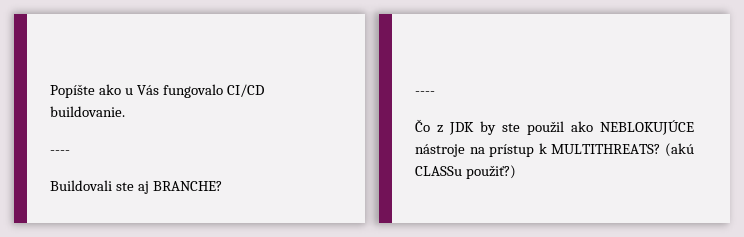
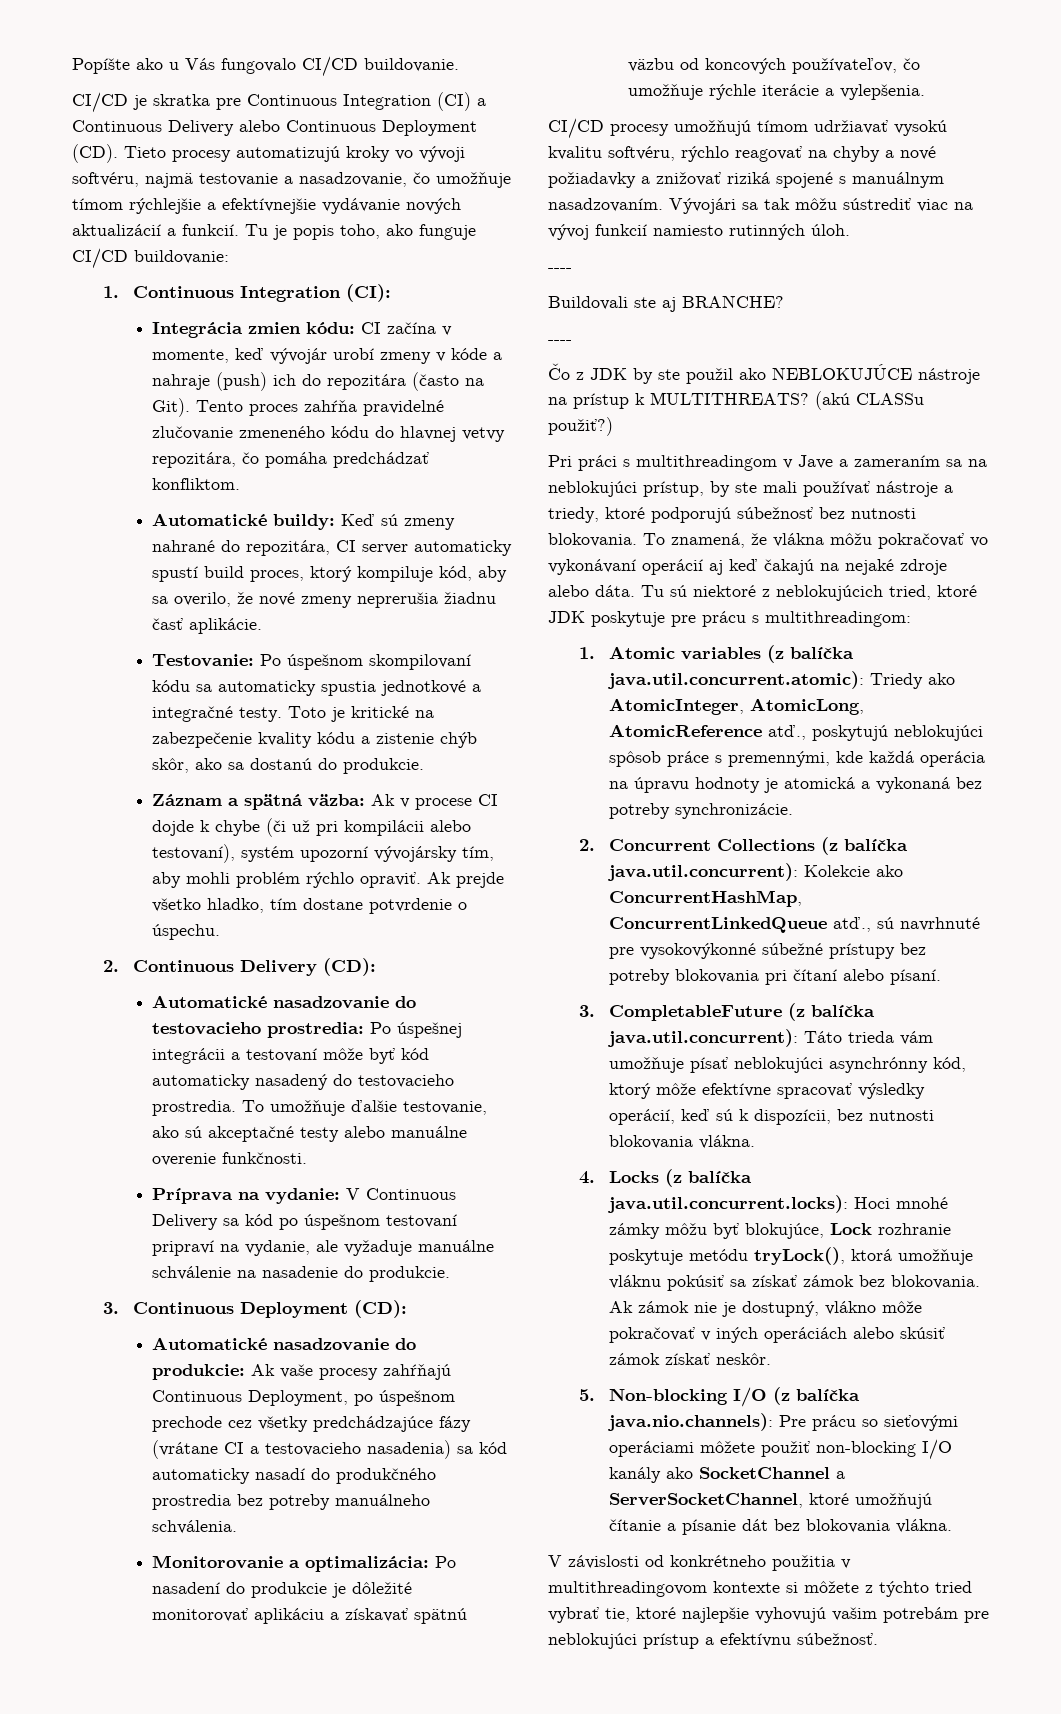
+ CI/CD je skratka pre Continuous Integration (CI) a Continuous Delivery alebo Continuous Deployment (CD). Tieto procesy automatizujú kroky vo vývoji softvéru, najmä testovanie a nasadzovanie, čo umožňuje tímom rýchlejšie a efektívnejšie vydávanie nových aktualizácií a funkcií. Tu je popis toho, ako funguje CI/CD buildovanie:
+ 1. Continuous Integration (CI):
+ Integrácia zmien kódu: CI začína v momente, keď vývojár urobí zmeny v kóde a nahraje (push) ich do repozitára (často na Git). Tento proces zahŕňa pravidelné zlučovanie zmeneného kódu do hlavnej vetvy repozitára, čo pomáha predchádzať konfliktom.
+ Automatické buildy: Keď sú zmeny nahrané do repozitára, CI server automaticky spustí build proces, ktorý kompiluje kód, aby sa overilo, že nové zmeny neprerušia žiadnu časť aplikácie.
+ Testovanie: Po úspešnom skompilovaní kódu sa automaticky spustia jednotkové a integračné testy. Toto je kritické na zabezpečenie kvality kódu a zistenie chýb skôr, ako sa dostanú do produkcie.
+ Záznam a spätná väzba: Ak v procese CI dojde k chybe (či už pri kompilácii alebo testovaní), systém upozorní vývojársky tím, aby mohli problém rýchlo opraviť. Ak prejde všetko hladko, tím dostane potvrdenie o úspechu.
+ 2. Continuous Delivery (CD):
+ Automatické nasadzovanie do testovacieho prostredia: Po úspešnej integrácii a testovaní môže byť kód automaticky nasadený do testovacieho prostredia. To umožňuje ďalšie testovanie, ako sú akceptačné testy alebo manuálne overenie funkčnosti.
+ Príprava na vydanie: V Continuous Delivery sa kód po úspešnom testovaní pripraví na vydanie, ale vyžaduje manuálne schválenie na nasadenie do produkcie.
+ 3. Continuous Deployment (CD):
+ Automatické nasadzovanie do produkcie: Ak vaše procesy zahŕňajú Continuous Deployment, po úspešnom prechode cez všetky predchádzajúce fázy (vrátane CI a testovacieho nasadenia) sa kód automaticky nasadí do produkčného prostredia bez potreby manuálneho schválenia.
+ Monitorovanie a optimalizácia: Po nasadení do produkcie je dôležité monitorovať aplikáciu a získavať spätnú väzbu od koncových používateľov, čo umožňuje rýchle iterácie a vylepšenia.
+ CI/CD procesy umožňujú tímom udržiavať vysokú kvalitu softvéru, rýchlo reagovať na chyby a nové požiadavky a znižovať riziká spojené s manuálnym nasadzovaním. Vývojári sa tak môžu sústrediť viac na vývoj funkcií namiesto rutinných úloh.
+ Pri práci s multithreadingom v Jave a zameraním sa na neblokujúci prístup, by ste mali používať nástroje a triedy, ktoré podporujú súbežnosť bez nutnosti blokovania. To znamená, že vlákna môžu pokračovať vo vykonávaní operácií aj keď čakajú na nejaké zdroje alebo dáta. Tu sú niektoré z neblokujúcich tried, ktoré JDK poskytuje pre prácu s multithreadingom:
+ 1. Atomic variables (z balíčka java.util.concurrent.atomic): Triedy ako AtomicInteger, AtomicLong, AtomicReference atď., poskytujú neblokujúci spôsob práce s premennými, kde každá operácia na úpravu hodnoty je atomická a vykonaná bez potreby synchronizácie.
+ 2. Concurrent Collections (z balíčka java.util.concurrent): Kolekcie ako ConcurrentHashMap, ConcurrentLinkedQueue atď., sú navrhnuté pre vysokovýkonné súbežné prístupy bez potreby blokovania pri čítaní alebo písaní.
+ 3. CompletableFuture (z balíčka java.util.concurrent): Táto trieda vám umožňuje písať neblokujúci asynchrónny kód, ktorý môže efektívne spracovať výsledky operácií, keď sú k dispozícii, bez nutnosti blokovania vlákna.
+ 4. Locks (z balíčka java.util.concurrent.locks): Hoci mnohé zámky môžu byť blokujúce, Lock rozhranie poskytuje metódu tryLock(), ktorá umožňuje vláknu pokúsiť sa získať zámok bez blokovania. Ak zámok nie je dostupný, vlákno môže pokračovať v iných operáciách alebo skúsiť zámok získať neskôr.
+ 5. Non-blocking I/O (z balíčka java.nio.channels): Pre prácu so sieťovými operáciami môžete použiť non-blocking I/O kanály ako SocketChannel a ServerSocketChannel, ktoré umožňujú čítanie a písanie dát bez blokovania vlákna.
+ V závislosti od konkrétneho použitia v multithreadingovom kontexte si môžete z týchto tried vybrať tie, ktoré najlepšie vyhovujú vašim potrebám pre neblokujúci prístup a efektívnu súbežnosť.

